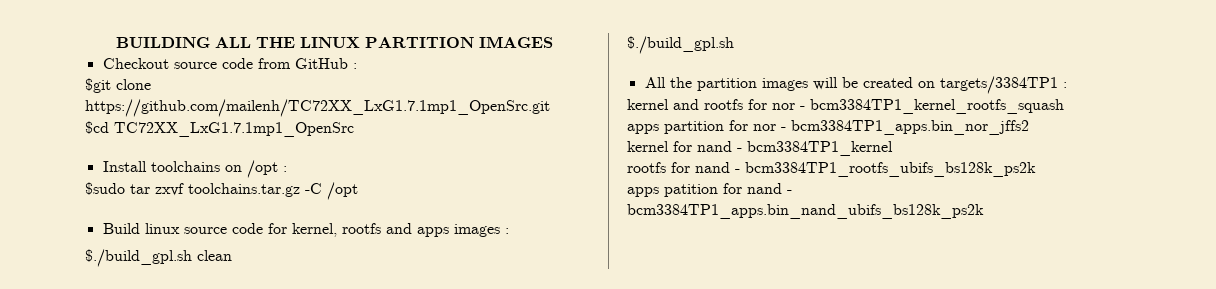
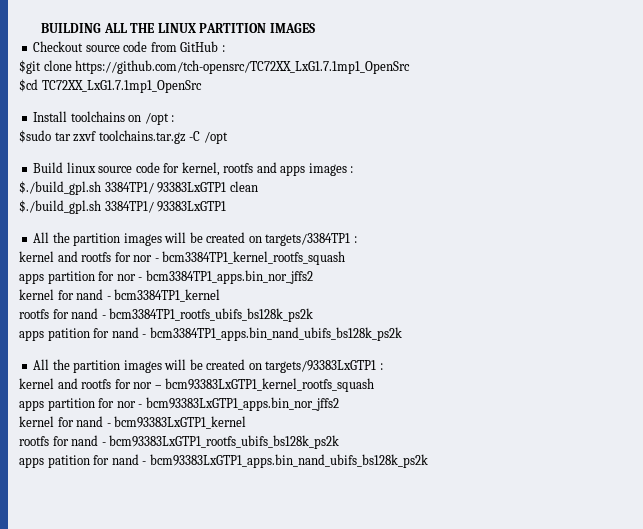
- $git clone https://github.com/mailenh/TC72XX_LxG1.7.1mp1_OpenSrc.git
+ $git clone https://github.com/tch-opensrc/TC72XX_LxG1.7.1mp1_OpenSrc
- $./build_gpl.sh clean
- $./build_gpl.sh
+ $./build_gpl.sh 3384TP1/ 93383LxGTP1 clean
+ $./build_gpl.sh 3384TP1/ 93383LxGTP1
+ All the partition images will be created on targets/93383LxGTP1 :
+ kernel and rootfs for nor – bcm93383LxGTP1_kernel_rootfs_squash
+ apps partition for nor - bcm93383LxGTP1_apps.bin_nor_jffs2
+ kernel for nand - bcm93383LxGTP1_kernel
+ rootfs for nand - bcm93383LxGTP1_rootfs_ubifs_bs128k_ps2k
+ apps patition for nand - bcm93383LxGTP1_apps.bin_nand_ubifs_bs128k_ps2k

